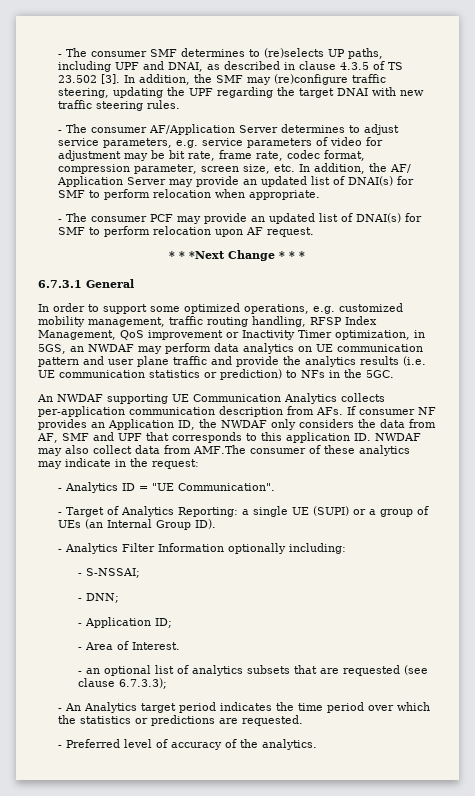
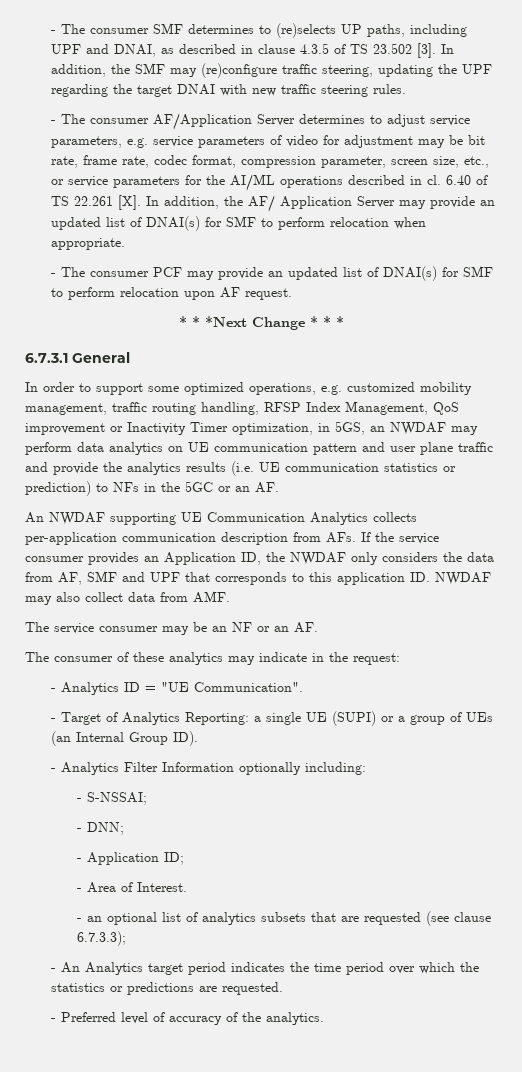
- - The consumer AF/Application Server determines to adjust service parameters, e.g. service parameters of video for adjustment may be bit rate, frame rate, codec format, compression parameter, screen size, etc. In addition, the AF/ Application Server may provide an updated list of DNAI(s) for SMF to perform relocation when appropriate.
+ - The consumer AF/Application Server determines to adjust service parameters, e.g. service parameters of video for adjustment may be bit rate, frame rate, codec format, compression parameter, screen size, etc., or service parameters for the AI/ML operations described in cl. 6.40 of TS 22.261 [X]. In addition, the AF/ Application Server may provide an updated list of DNAI(s) for SMF to perform relocation when appropriate.
- In order to support some optimized operations, e.g. customized mobility management, traffic routing handling, RFSP Index Management, QoS improvement or Inactivity Timer optimization, in 5GS, an NWDAF may perform data analytics on UE communication pattern and user plane traffic and provide the analytics results (i.e. UE communication statistics or prediction) to NFs in the 5GC.
+ In order to support some optimized operations, e.g. customized mobility management, traffic routing handling, RFSP Index Management, QoS improvement or Inactivity Timer optimization, in 5GS, an NWDAF may perform data analytics on UE communication pattern and user plane traffic and provide the analytics results (i.e. UE communication statistics or prediction) to NFs in the 5GC or an AF.
- An NWDAF supporting UE Communication Analytics collects per-application communication description from AFs. If consumer NF provides an Application ID, the NWDAF only considers the data from AF, SMF and UPF that corresponds to this application ID. NWDAF may also collect data from AMF.The consumer of these analytics may indicate in the request:
+ An NWDAF supporting UE Communication Analytics collects per-application communication description from AFs. If the service consumer provides an Application ID, the NWDAF only considers the data from AF, SMF and UPF that corresponds to this application ID. NWDAF may also collect data from AMF.
+ The service consumer may be an NF or an AF.
+ The consumer of these analytics may indicate in the request:

